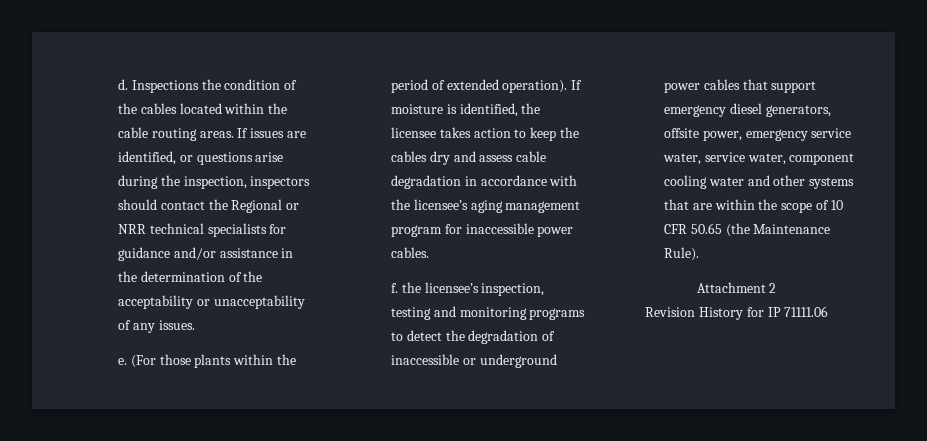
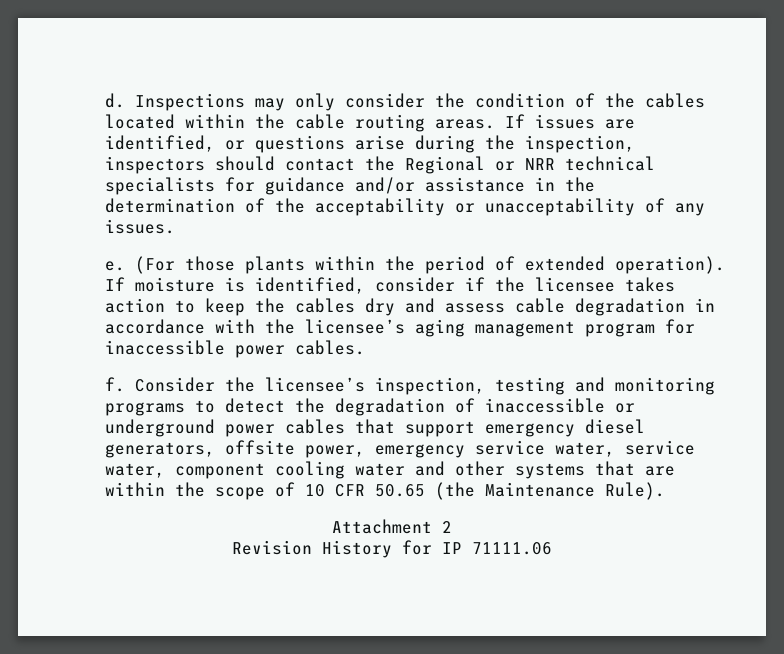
- Inspections the condition of the cables located within the cable routing areas.
+ Inspections may only consider the condition of the cables located within the cable routing areas.
- If moisture is identified, the licensee takes action to keep the cables dry and assess cable degradation in accordance with the licensee’s aging management program for inaccessible power cables.
+ If moisture is identified, consider if the licensee takes action to keep the cables dry and assess cable degradation in accordance with the licensee’s aging management program for inaccessible power cables.
- f. the licensee’s inspection, testing and monitoring programs to detect the degradation of inaccessible or underground power cables that support emergency diesel generators, offsite power, emergency service water, service water, component cooling water and other systems that are within the scope of 10 CFR 50.65 (the Maintenance Rule).
+ f. Consider the licensee’s inspection, testing and monitoring programs to detect the degradation of inaccessible or underground power cables that support emergency diesel generators, offsite power, emergency service water, service water, component cooling water and other systems that are within the scope of 10 CFR 50.65 (the Maintenance Rule).

